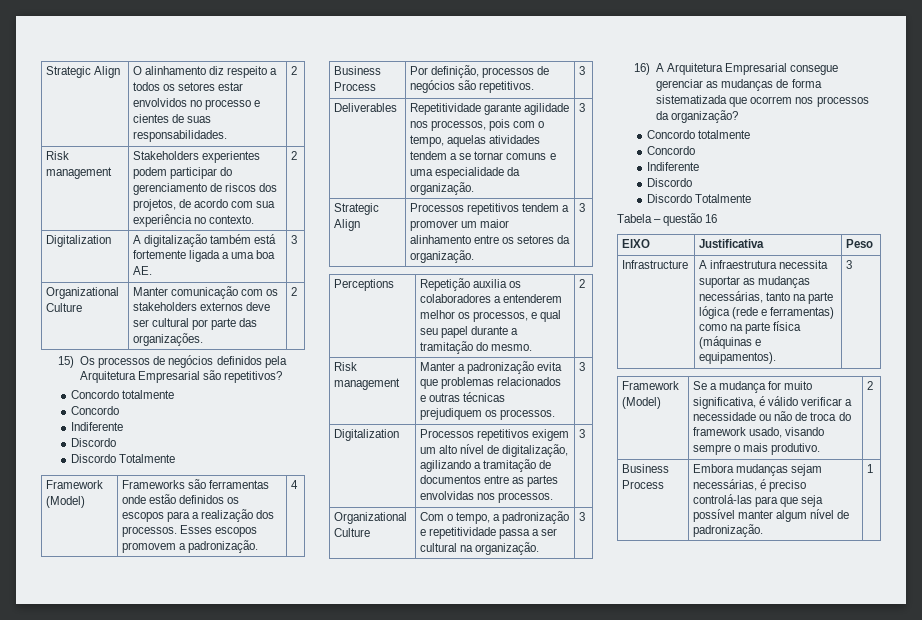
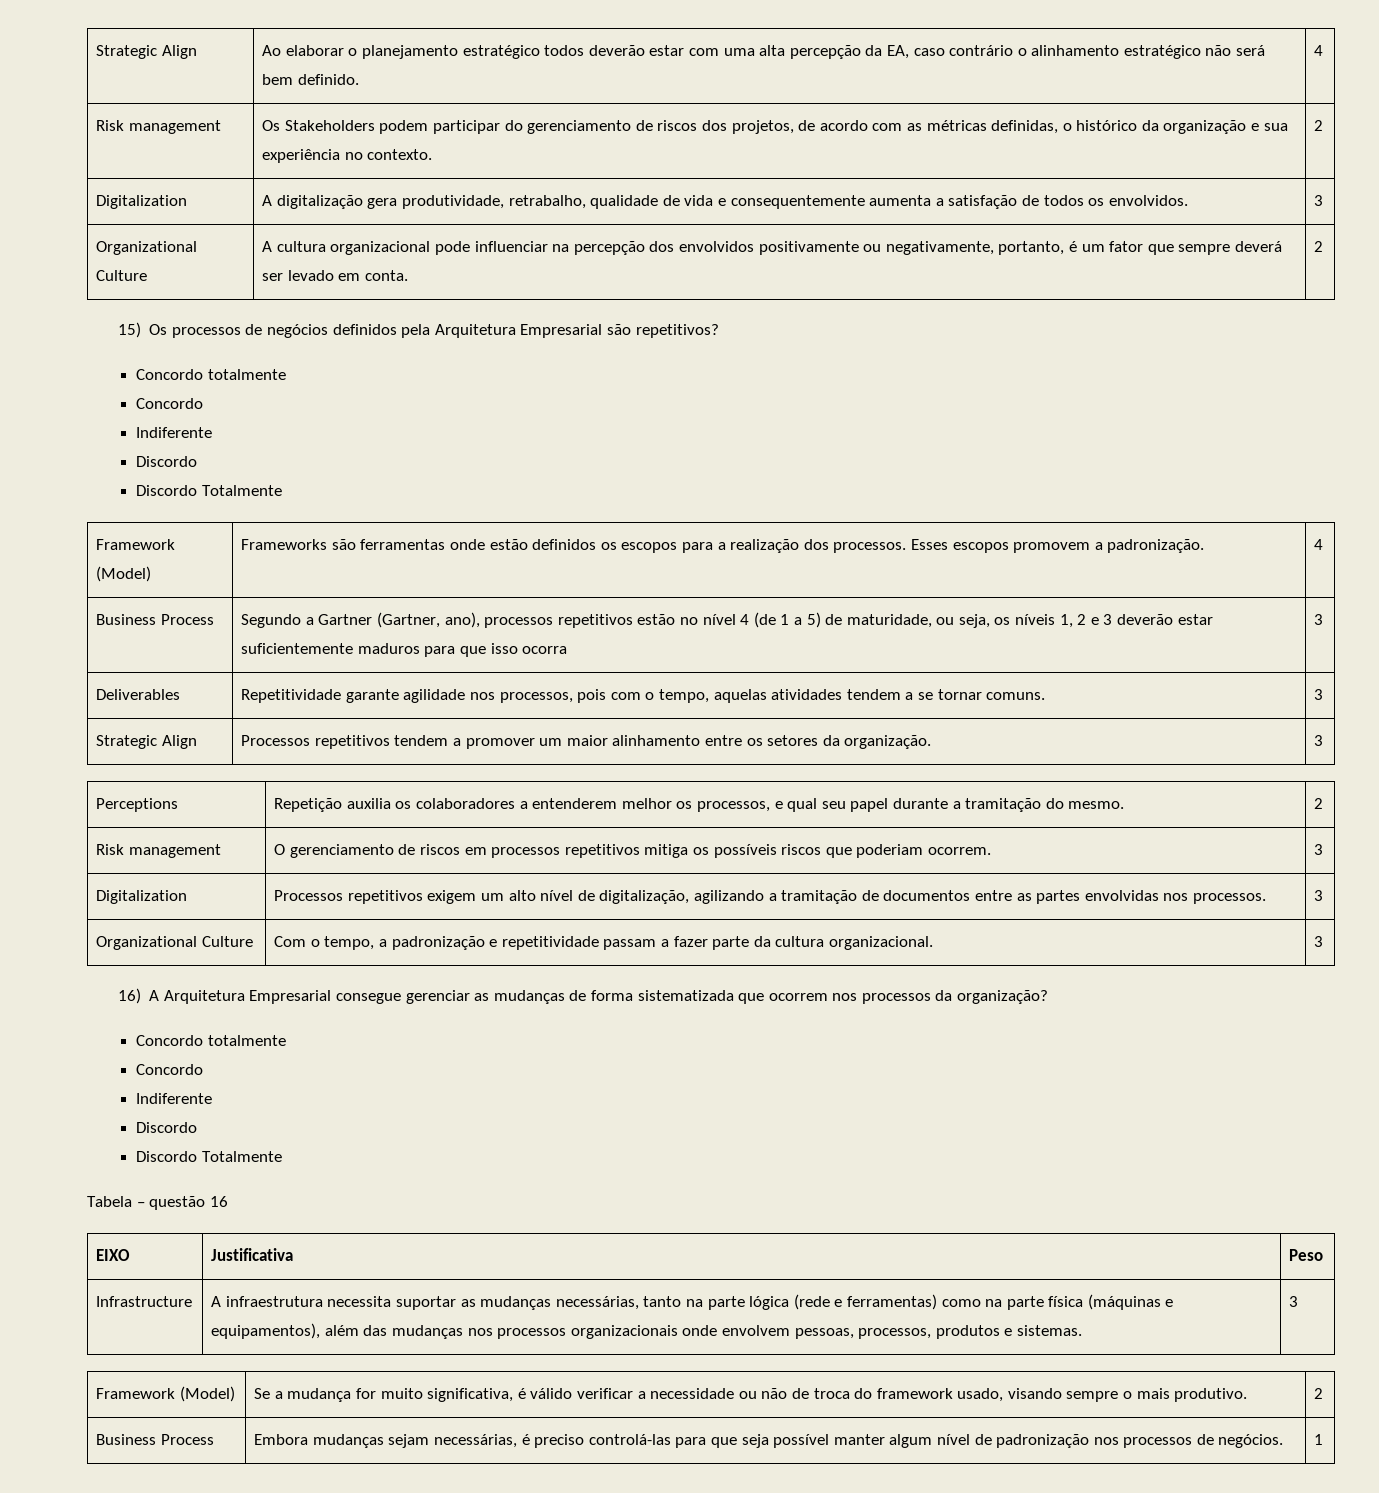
- Strategic Align | O alinhamento diz respeito a todos os setores estar envolvidos no processo e cientes de suas responsabilidades. | 2
- Risk management | Stakeholders experientes podem participar do gerenciamento de riscos dos projetos, de acordo com sua experiência no contexto. | 2
+ Strategic Align | Ao elaborar o planejamento estratégico todos deverão estar com uma alta percepção da EA, caso contrário o alinhamento estratégico não será bem definido. | 4
+ Risk management | Os Stakeholders podem participar do gerenciamento de riscos dos projetos, de acordo com as métricas definidas, o histórico da organização e sua experiência no contexto. | 2
- Digitalization | A digitalização também está fortemente ligada a uma boa AE. | 3
- Organizational Culture | Manter comunicação com os stakeholders externos deve ser cultural por parte das organizações. | 2
+ Digitalization | A digitalização gera produtividade, retrabalho, qualidade de vida e consequentemente aumenta a satisfação de todos os envolvidos. | 3
+ Organizational Culture | A cultura organizacional pode influenciar na percepção dos envolvidos positivamente ou negativamente, portanto, é um fator que sempre deverá ser levado em conta. | 2
- Business Process | Por definição, processos de negócios são repetitivos. | 3
+ Business Process | Segundo a Gartner (Gartner, ano), processos repetitivos estão no nível 4 (de 1 a 5) de maturidade, ou seja, os níveis 1, 2 e 3 deverão estar suficientemente maduros para que isso ocorra | 3
- Deliverables | Repetitividade garante agilidade nos processos, pois com o tempo, aquelas atividades tendem a se tornar comuns e uma especialidade da organização. | 3
+ Deliverables | Repetitividade garante agilidade nos processos, pois com o tempo, aquelas atividades tendem a se tornar comuns. | 3
- Risk management | Manter a padronização evita que problemas relacionados e outras técnicas prejudiquem os processos. | 3
+ Risk management | O gerenciamento de riscos em processos repetitivos mitiga os possíveis riscos que poderiam ocorrem. | 3
- Organizational Culture | Com o tempo, a padronização e repetitividade passa a ser cultural na organização. | 3
+ Organizational Culture | Com o tempo, a padronização e repetitividade passam a fazer parte da cultura organizacional. | 3
- Infrastructure | A infraestrutura necessita suportar as mudanças necessárias, tanto na parte lógica (rede e ferramentas) como na parte física (máquinas e equipamentos). | 3
+ Infrastructure | A infraestrutura necessita suportar as mudanças necessárias, tanto na parte lógica (rede e ferramentas) como na parte física (máquinas e equipamentos), além das mudanças nos processos organizacionais onde envolvem pessoas, processos, produtos e sistemas. | 3
- Business Process | Embora mudanças sejam necessárias, é preciso controlá-las para que seja possível manter algum nível de padronização. | 1
+ Business Process | Embora mudanças sejam necessárias, é preciso controlá-las para que seja possível manter algum nível de padronização nos processos de negócios. | 1

